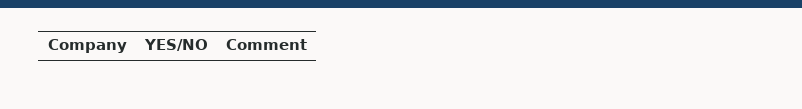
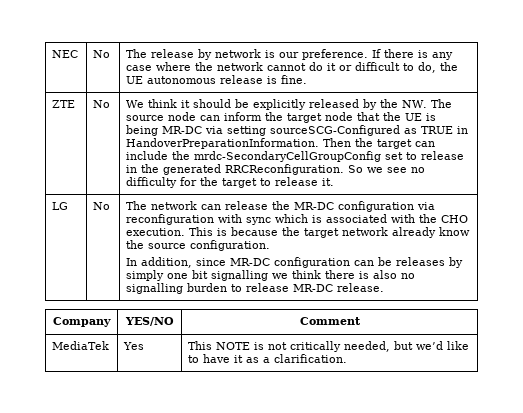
+ NEC | No | The release by network is our preference. If there is any case where the network cannot do it or difficult to do, the UE autonomous release is fine.
+ ZTE | No | We think it should be explicitly released by the NW. The source node can inform the target node that the UE is being MR-DC via setting sourceSCG-Configured as TRUE in HandoverPreparationInformation. Then the target can include the mrdc-SecondaryCellGroupConfig set to release in the generated RRCReconfiguration. So we see no difficulty for the target to release it.
+ LG | No | The network can release the MR-DC configuration via reconfiguration with sync which is associated with the CHO execution. This is because the target network already know the source configuration.
+ In addition, since MR-DC configuration can be releases by simply one bit signalling we think there is also no signalling burden to release MR-DC release.
  Company | YES/NO | Comment
+ MediaTek | Yes | This NOTE is not critically needed, but we’d like to have it as a clarification.

